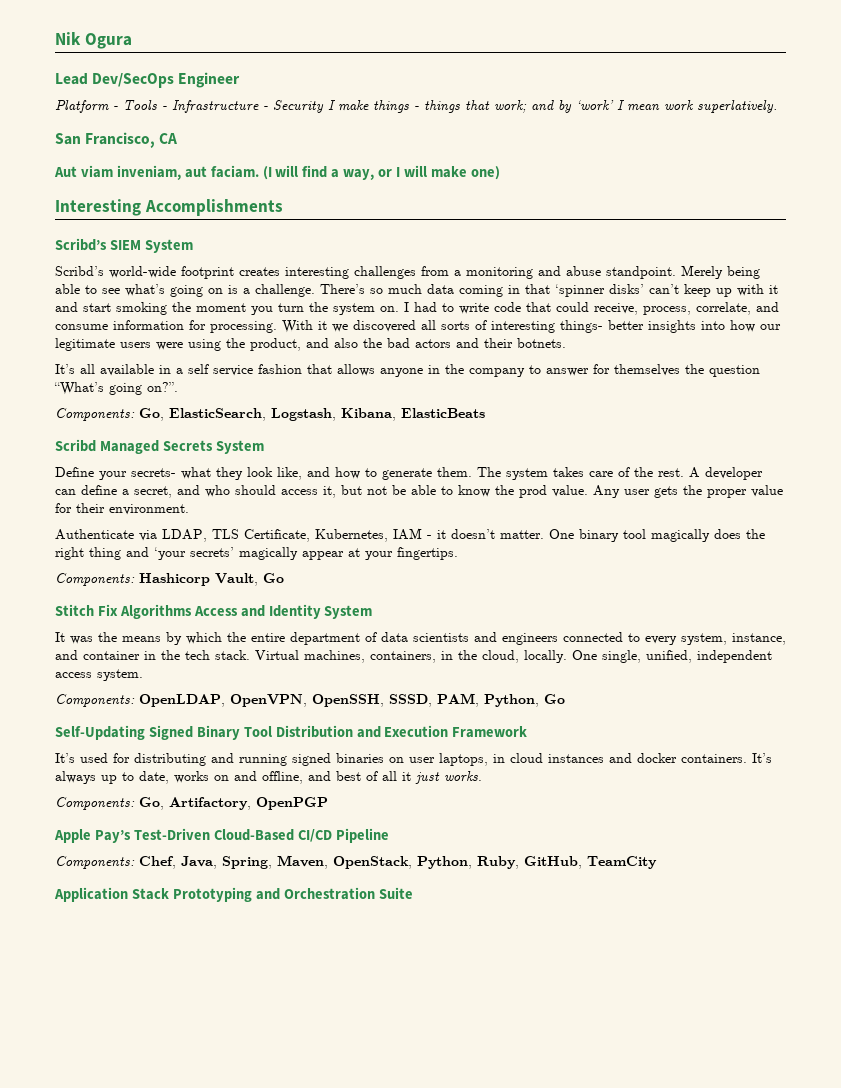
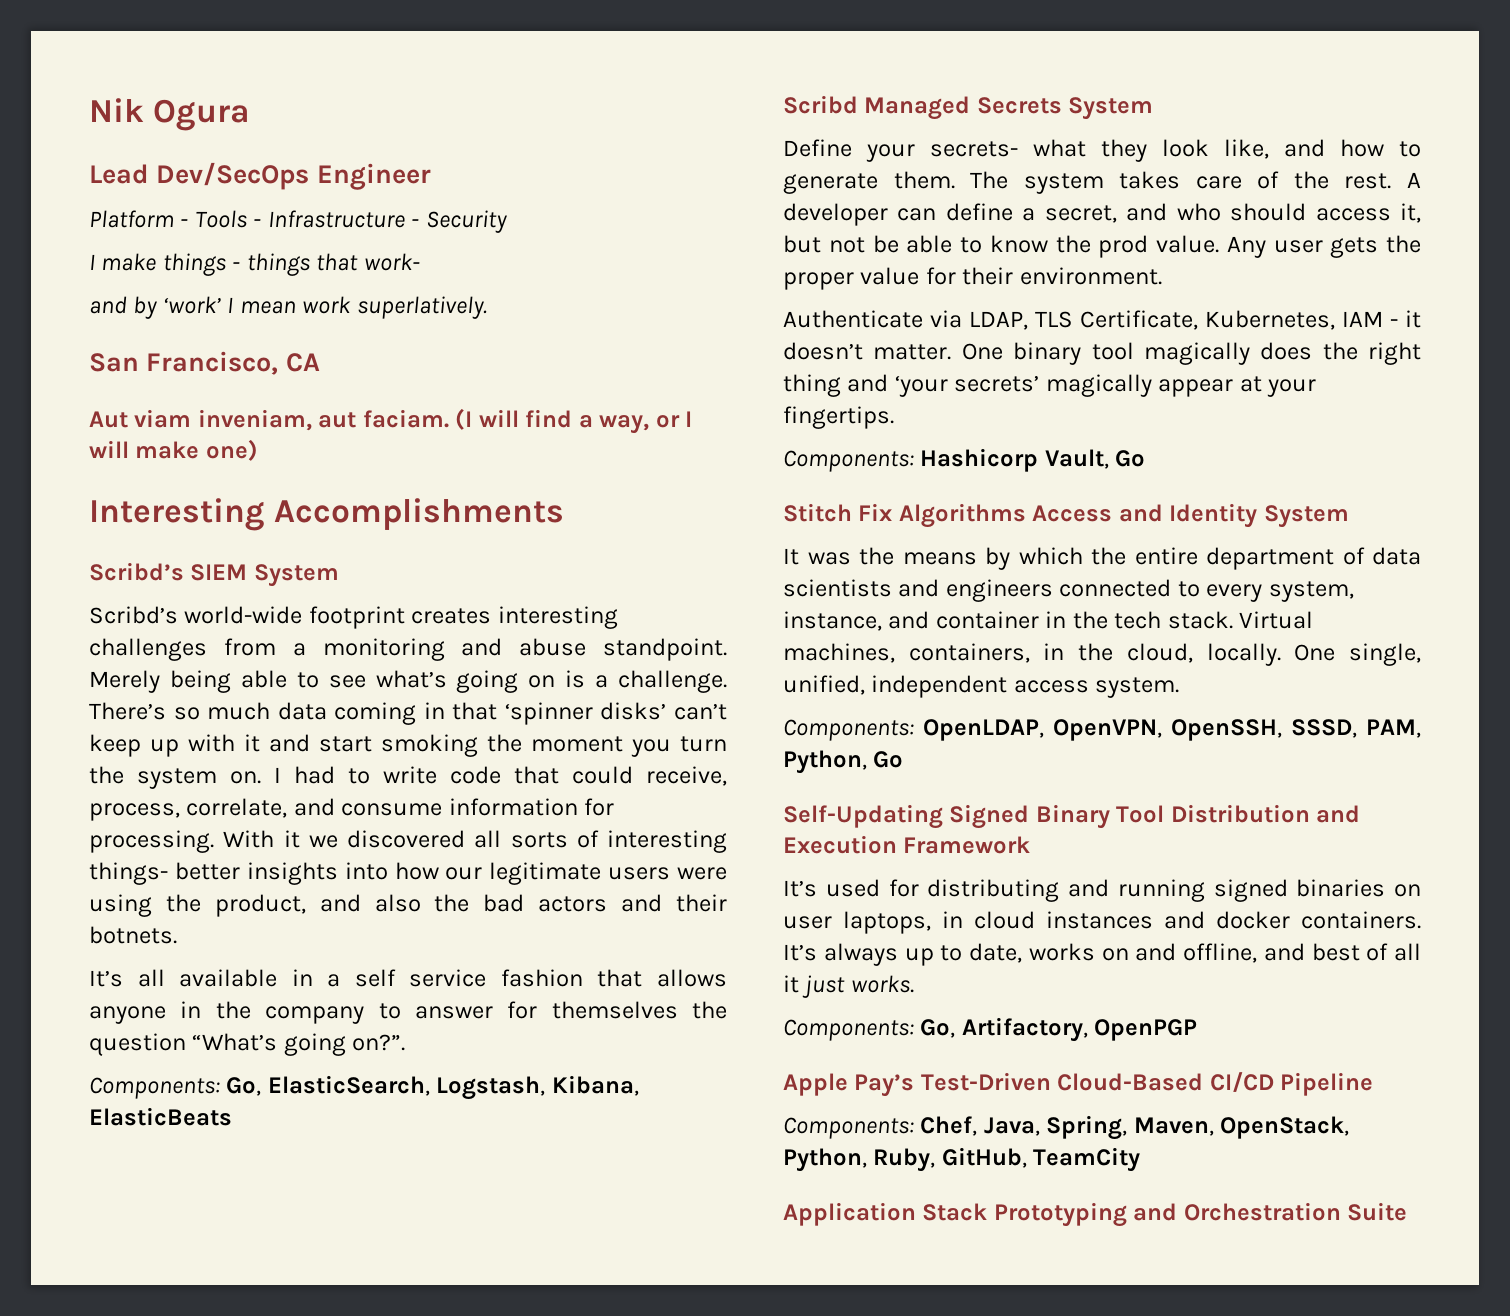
- Platform - Tools - Infrastructure - Security I make things - things that work; and by ‘work’ I mean work superlatively.
+ Platform - Tools - Infrastructure - Security
+ I make things - things that work-
+ and by ‘work’ I mean work superlatively.

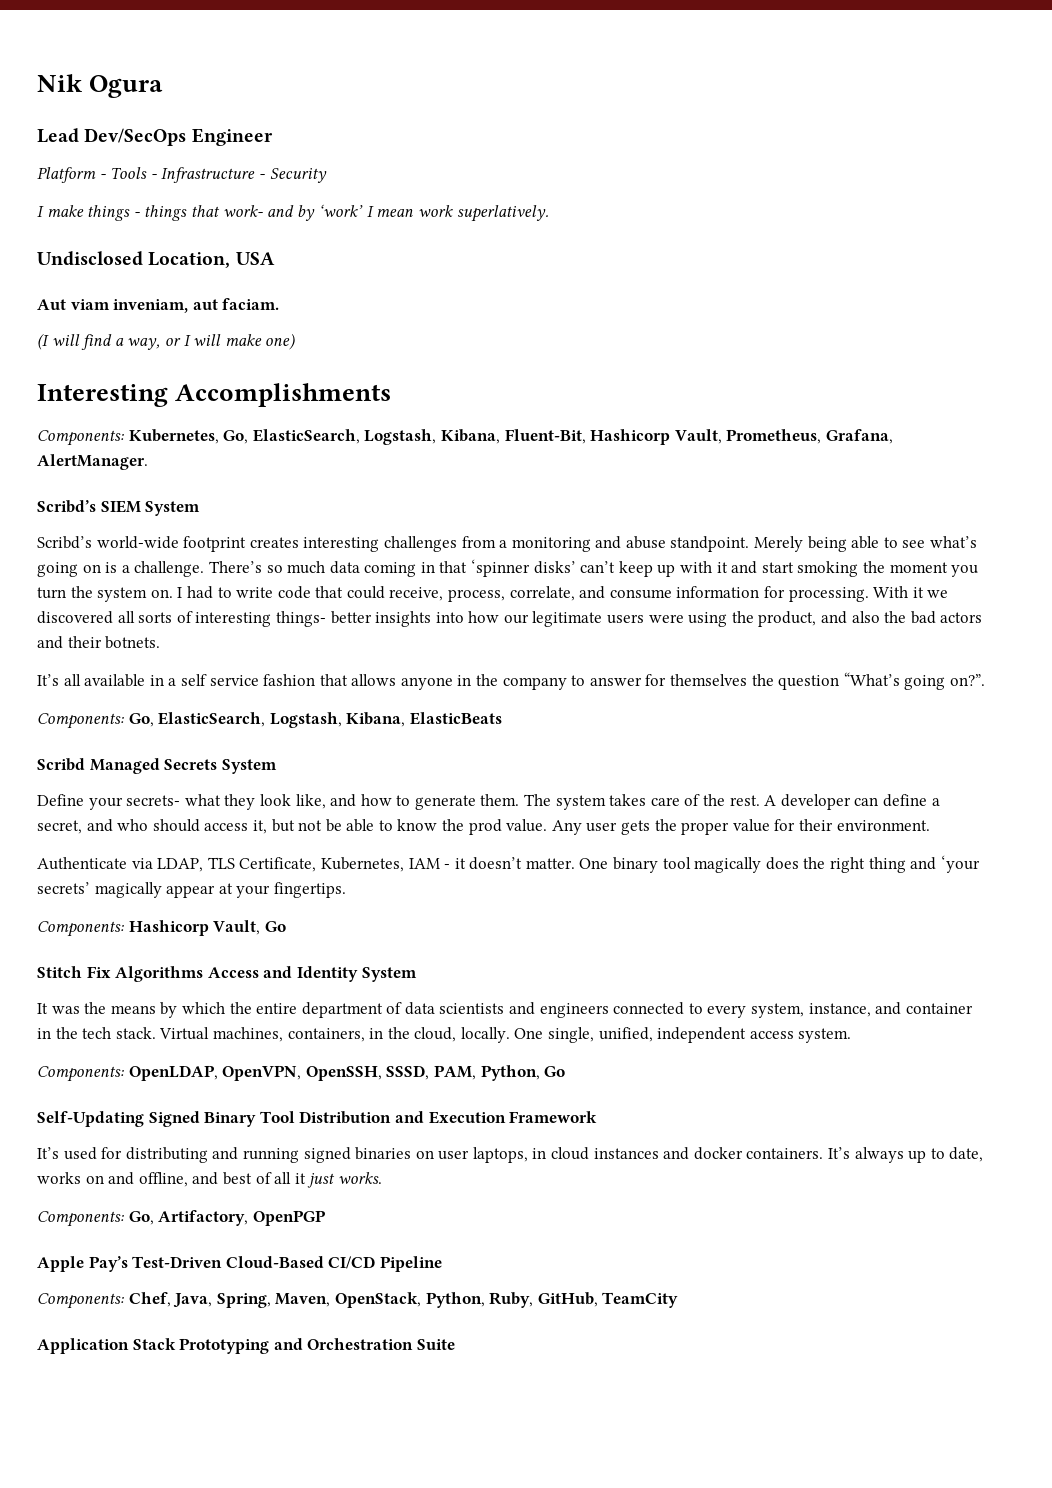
- I make things - things that work-
- and by ‘work’ I mean work superlatively.
+ I make things - things that work- and by ‘work’ I mean work superlatively.
- San Francisco, CA
+ Undisclosed Location, USA
- Aut viam inveniam, aut faciam. (I will find a way, or I will make one)
+ Aut viam inveniam, aut faciam.
+ (I will find a way, or I will make one)
+ Components: Kubernetes, Go, ElasticSearch, Logstash, Kibana, Fluent-Bit, Hashicorp Vault, Prometheus, Grafana, AlertManager.

